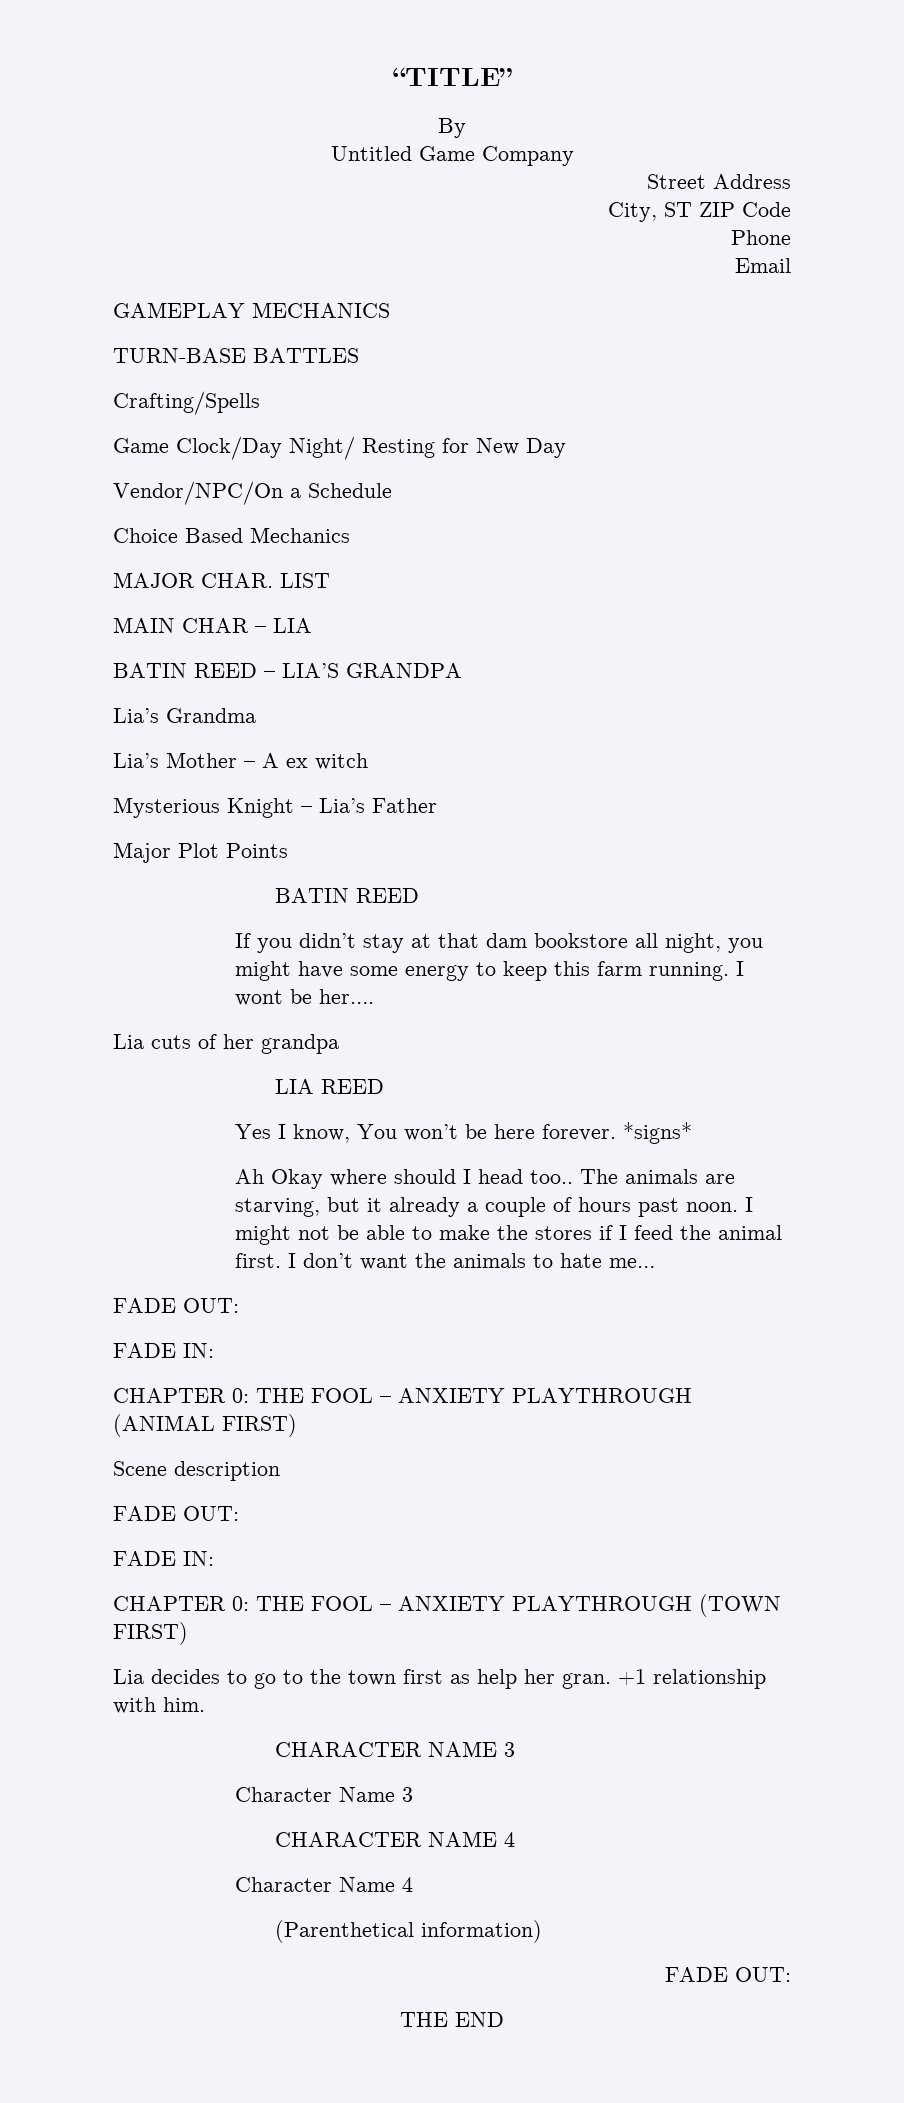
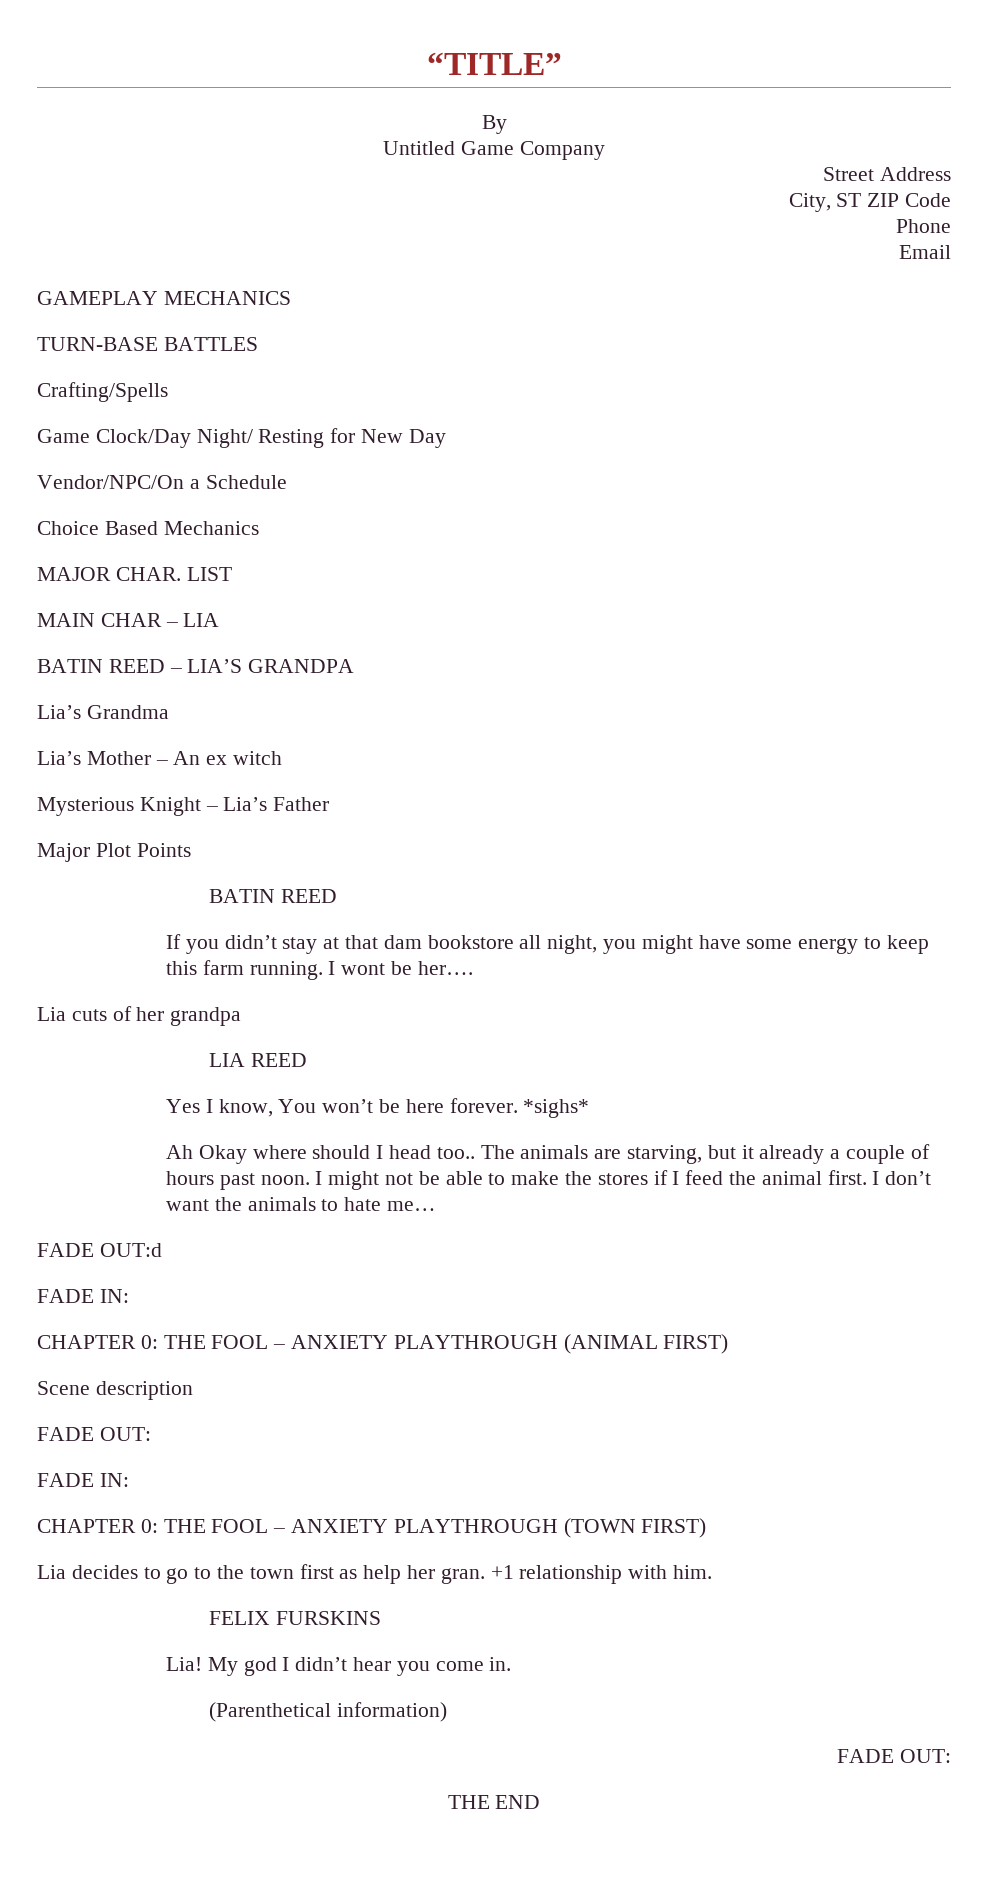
- Lia’s Mother – A ex witch
+ Lia’s Mother – An ex witch
- *signs*
+ *sighs*
  I don’t want the animals to hate me…
- FADE OUT:
+ FADE OUT:d
- CHARACTER NAME 3
- Character Name 3
- CHARACTER NAME 4
- Character Name 4
+ FELIX FURSKINS
+ Lia! My god I didn’t hear you come in.

